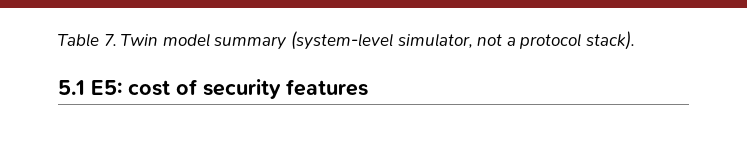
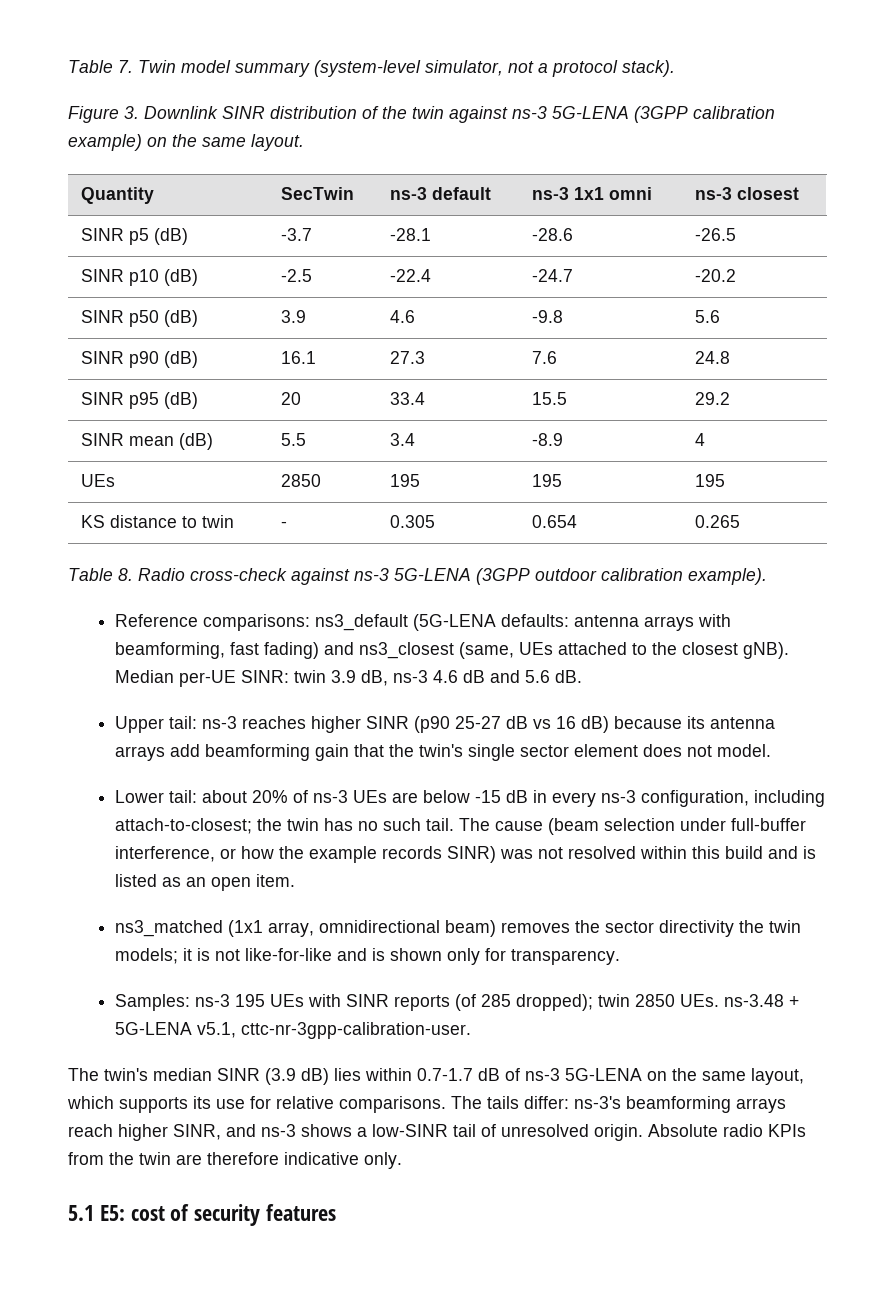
+ Figure 3. Downlink SINR distribution of the twin against ns-3 5G-LENA (3GPP calibration example) on the same layout.
+ Quantity | SecTwin | ns-3 default | ns-3 1x1 omni | ns-3 closest
+ SINR p5 (dB) | -3.7 | -28.1 | -28.6 | -26.5
+ SINR p10 (dB) | -2.5 | -22.4 | -24.7 | -20.2
+ SINR p50 (dB) | 3.9 | 4.6 | -9.8 | 5.6
+ SINR p90 (dB) | 16.1 | 27.3 | 7.6 | 24.8
+ SINR p95 (dB) | 20 | 33.4 | 15.5 | 29.2
+ SINR mean (dB) | 5.5 | 3.4 | -8.9 | 4
+ UEs | 2850 | 195 | 195 | 195
+ KS distance to twin | - | 0.305 | 0.654 | 0.265
+ Table 8. Radio cross-check against ns-3 5G-LENA (3GPP outdoor calibration example).
+ Reference comparisons: ns3_default (5G-LENA defaults: antenna arrays with beamforming, fast fading) and ns3_closest (same, UEs attached to the closest gNB). Median per-UE SINR: twin 3.9 dB, ns-3 4.6 dB and 5.6 dB.
+ Upper tail: ns-3 reaches higher SINR (p90 25-27 dB vs 16 dB) because its antenna arrays add beamforming gain that the twin's single sector element does not model.
+ Lower tail: about 20% of ns-3 UEs are below -15 dB in every ns-3 configuration, including attach-to-closest; the twin has no such tail. The cause (beam selection under full-buffer interference, or how the example records SINR) was not resolved within this build and is listed as an open item.
+ ns3_matched (1x1 array, omnidirectional beam) removes the sector directivity the twin models; it is not like-for-like and is shown only for transparency.
+ Samples: ns-3 195 UEs with SINR reports (of 285 dropped); twin 2850 UEs. ns-3.48 + 5G-LENA v5.1, cttc-nr-3gpp-calibration-user.
+ The twin's median SINR (3.9 dB) lies within 0.7-1.7 dB of ns-3 5G-LENA on the same layout, which supports its use for relative comparisons. The tails differ: ns-3's beamforming arrays reach higher SINR, and ns-3 shows a low-SINR tail of unresolved origin. Absolute radio KPIs from the twin are therefore indicative only.

